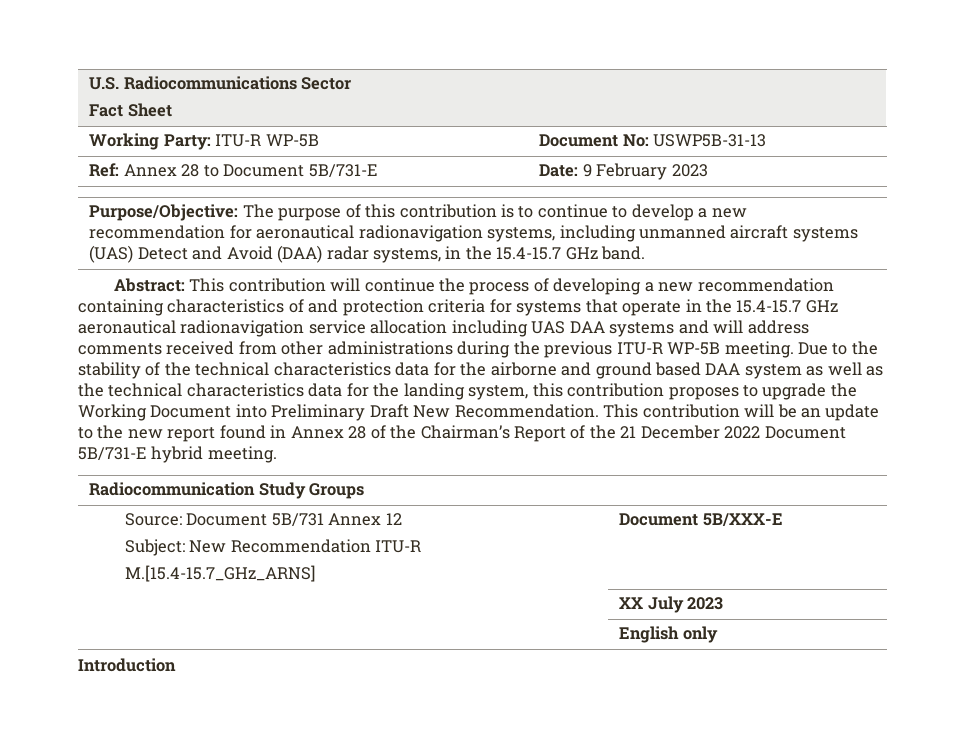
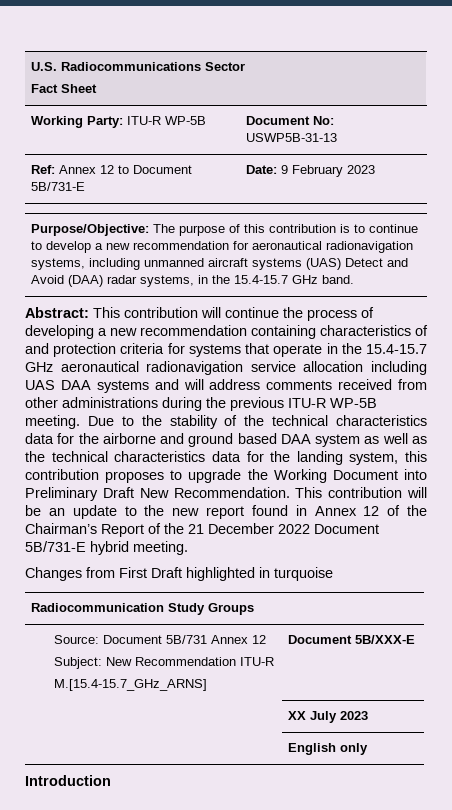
- Ref: Annex 28 to Document 5B/731-E | Date: 9 February 2023
+ Ref: Annex 12 to Document 5B/731-E | Date: 9 February 2023
- This contribution will be an update to the new report found in Annex 28 of the Chairman’s Report of the 21 December 2022 Document 5B/731-E hybrid meeting.
+ This contribution will be an update to the new report found in Annex 12 of the Chairman’s Report of the 21 December 2022 Document 5B/731-E hybrid meeting.
+ Changes from First Draft highlighted in turquoise

